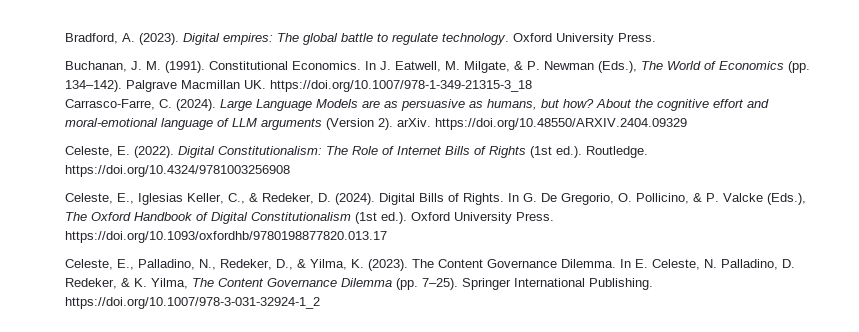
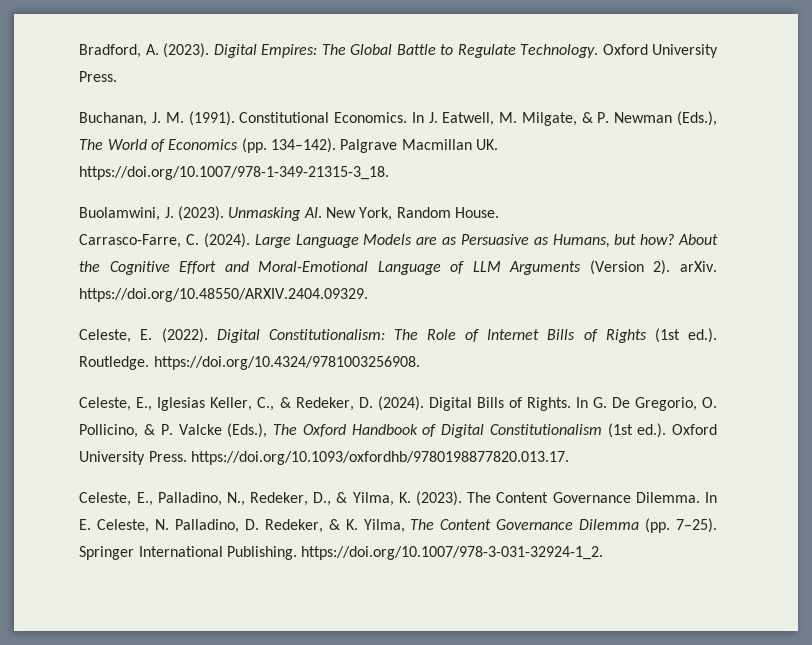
- Digital empires: The global battle to regulate technology.
+ Digital Empires: The Global Battle to Regulate Technology.
- Palgrave Macmillan UK. https://doi.org/10.1007/978-1-349-21315-3_18
+ Palgrave Macmillan UK. https://doi.org/10.1007/978-1-349-21315-3_18.
+ Buolamwini, J. (2023). Unmasking AI. New York, Random House.
- Large Language Models are as persuasive as humans, but how?
+ Large Language Models are as Persuasive as Humans, but how?
- About the cognitive effort and moral-emotional language of LLM arguments (Version 2). arXiv. https://doi.org/10.48550/ARXIV.2404.09329
+ About the Cognitive Effort and Moral-Emotional Language of LLM Arguments (Version 2). arXiv. https://doi.org/10.48550/ARXIV.2404.09329.
- Digital Constitutionalism: The Role of Internet Bills of Rights (1st ed.). Routledge. https://doi.org/10.4324/9781003256908
+ Digital Constitutionalism: The Role of Internet Bills of Rights (1st ed.). Routledge. https://doi.org/10.4324/9781003256908.
- In G. De Gregorio, O. Pollicino, & P. Valcke (Eds.), The Oxford Handbook of Digital Constitutionalism (1st ed.). Oxford University Press. https://doi.org/10.1093/oxfordhb/9780198877820.013.17
+ In G. De Gregorio, O. Pollicino, & P. Valcke (Eds.), The Oxford Handbook of Digital Constitutionalism (1st ed.). Oxford University Press. https://doi.org/10.1093/oxfordhb/9780198877820.013.17.
- Springer International Publishing. https://doi.org/10.1007/978-3-031-32924-1_2
+ Springer International Publishing. https://doi.org/10.1007/978-3-031-32924-1_2.

